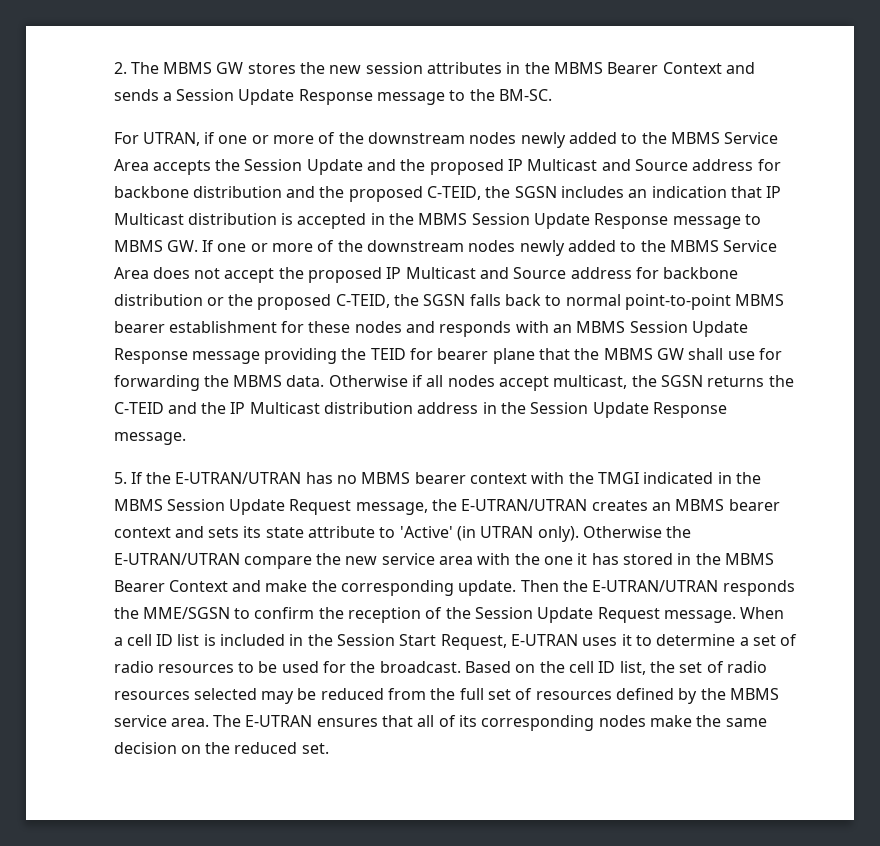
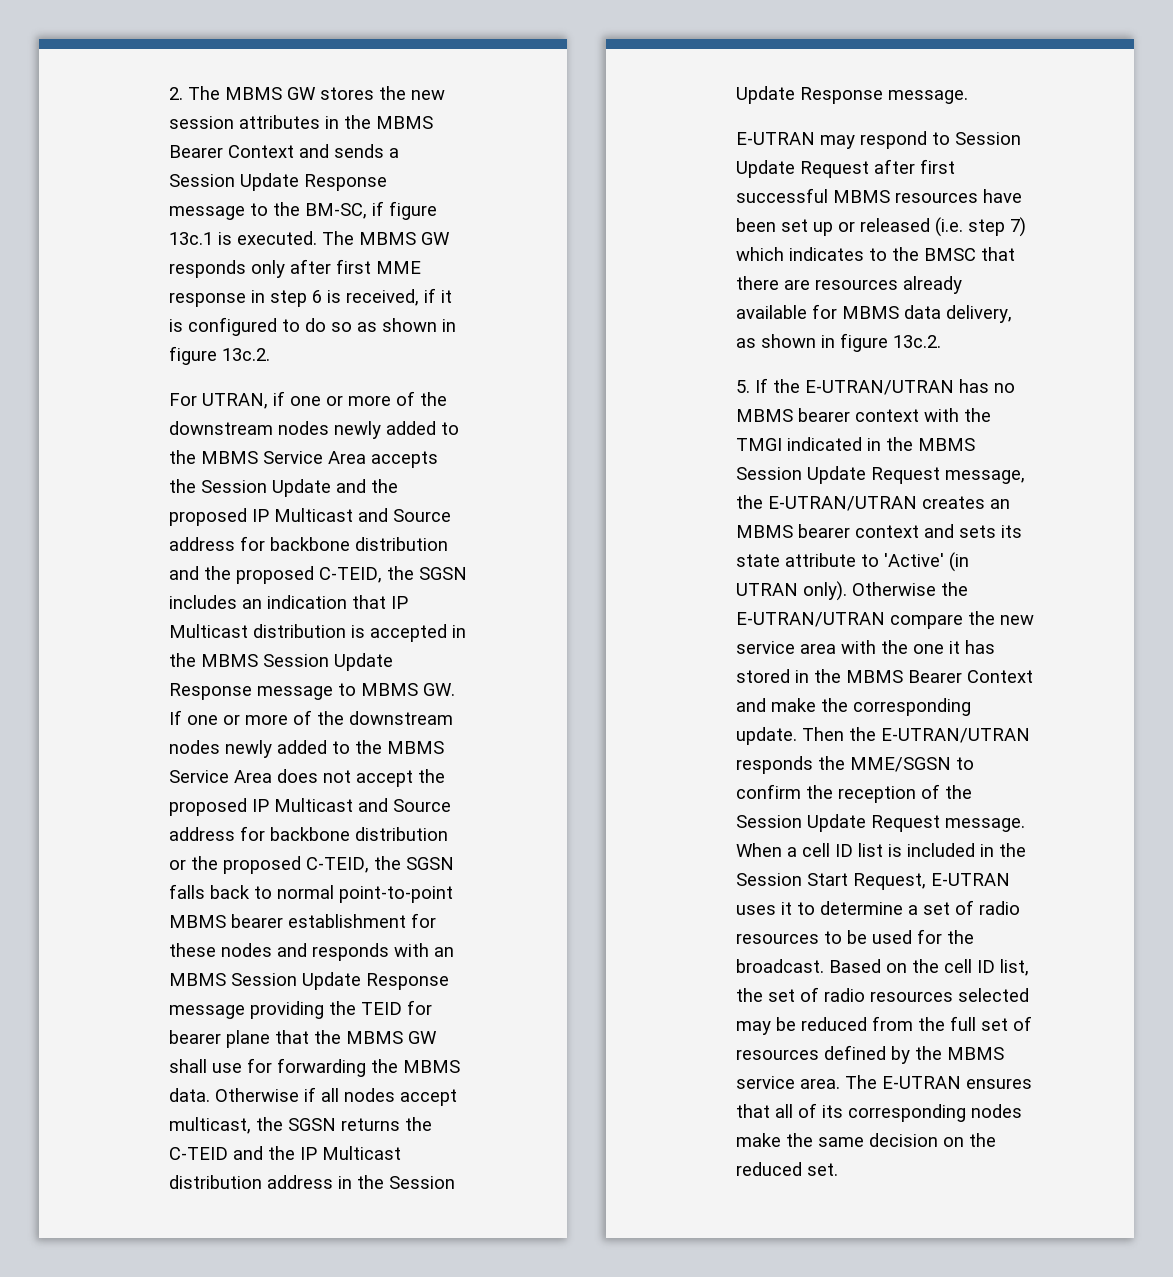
- 2. The MBMS GW stores the new session attributes in the MBMS Bearer Context and sends a Session Update Response message to the BM-SC.
+ 2. The MBMS GW stores the new session attributes in the MBMS Bearer Context and sends a Session Update Response message to the BM-SC, if figure 13c.1 is executed. The MBMS GW responds only after first MME response in step 6 is received, if it is configured to do so as shown in figure 13c.2.
+ E-UTRAN may respond to Session Update Request after first successful MBMS resources have been set up or released (i.e. step 7) which indicates to the BMSC that there are resources already available for MBMS data delivery, as shown in figure 13c.2.

